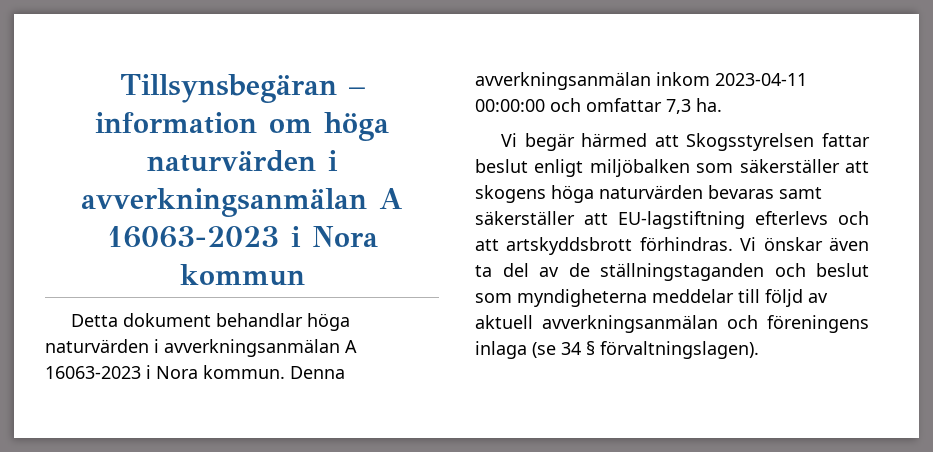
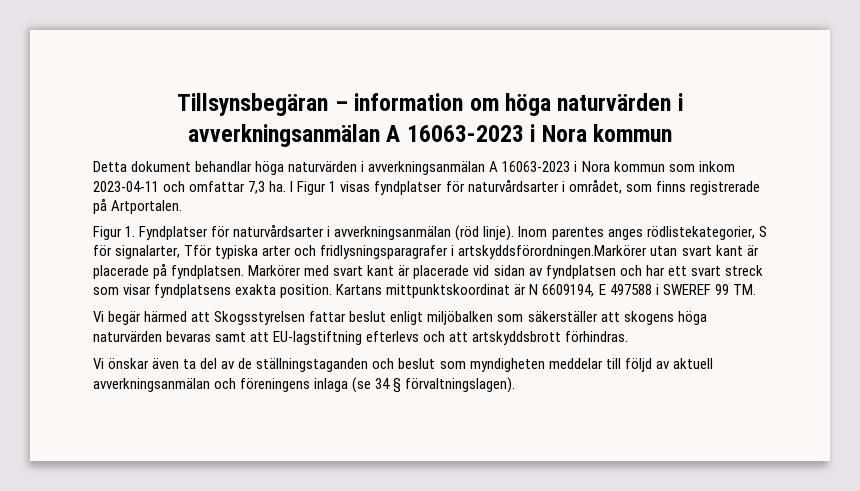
- Detta dokument behandlar höga naturvärden i avverkningsanmälan A 16063-2023 i Nora kommun. Denna avverkningsanmälan inkom 2023-04-11 00:00:00 och omfattar 7,3 ha.
+ Detta dokument behandlar höga naturvärden i avverkningsanmälan A 16063-2023 i Nora kommun som inkom 2023-04-11 och omfattar 7,3 ha. I Figur 1 visas fyndplatser för naturvårdsarter i området, som finns registrerade på Artportalen.
+ Figur 1. Fyndplatser för naturvårdsarter i avverkningsanmälan (röd linje). Inom parentes anges rödlistekategorier, S för signalarter, Tför typiska arter och fridlysningsparagrafer i artskyddsförordningen.Markörer utan svart kant är placerade på fyndplatsen. Markörer med svart kant är placerade vid sidan av fyndplatsen och har ett svart streck som visar fyndplatsens exakta position. Kartans mittpunktskoordinat är N 6609194, E 497588 i SWEREF 99 TM.
- Vi begär härmed att Skogsstyrelsen fattar beslut enligt miljöbalken som säkerställer att skogens höga naturvärden bevaras samt säkerställer att EU-lagstiftning efterlevs och att artskyddsbrott förhindras. Vi önskar även ta del av de ställningstaganden och beslut som myndigheterna meddelar till följd av aktuell avverkningsanmälan och föreningens inlaga (se 34 § förvaltningslagen).
+ Vi begär härmed att Skogsstyrelsen fattar beslut enligt miljöbalken som säkerställer att skogens höga naturvärden bevaras samt att EU-lagstiftning efterlevs och att artskyddsbrott förhindras.
+ Vi önskar även ta del av de ställningstaganden och beslut som myndigheten meddelar till följd av aktuell avverkningsanmälan och föreningens inlaga (se 34 § förvaltningslagen).

